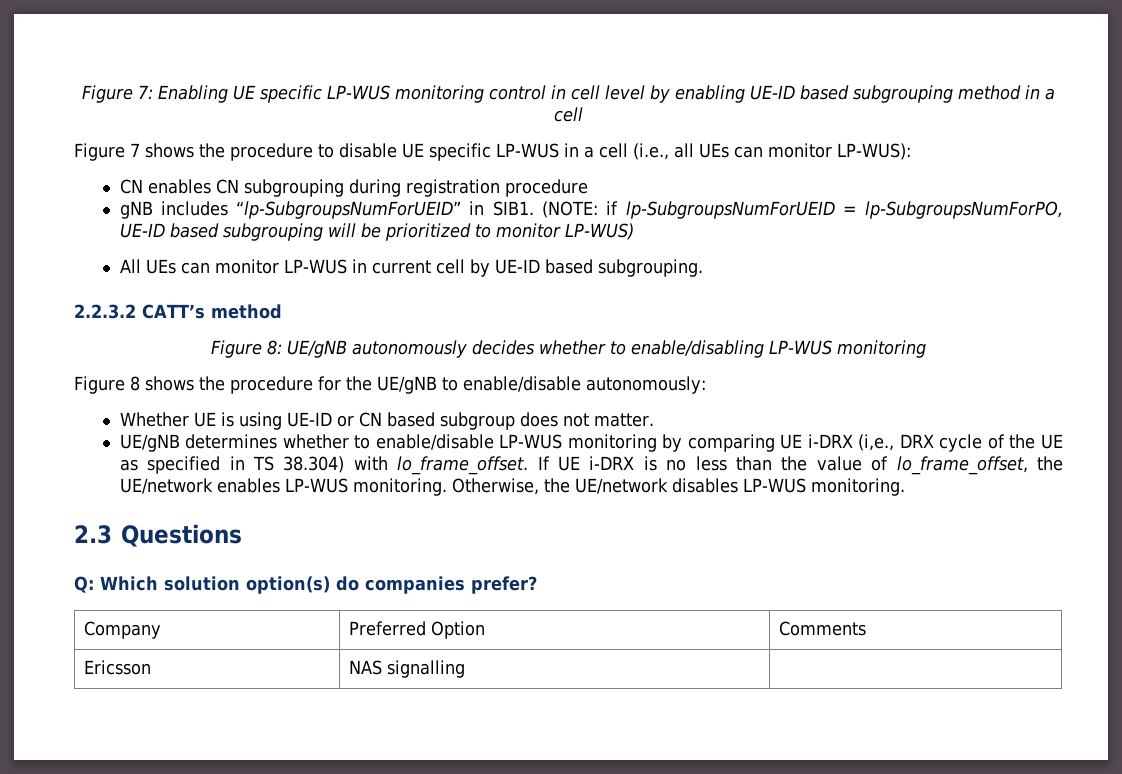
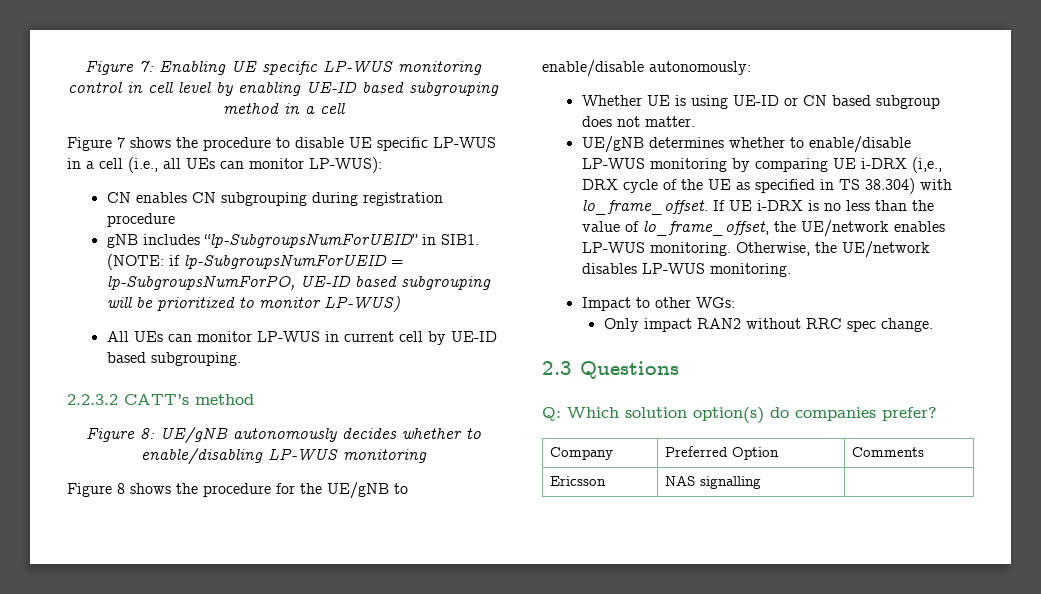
+ Impact to other WGs:
+ Only impact RAN2 without RRC spec change.

